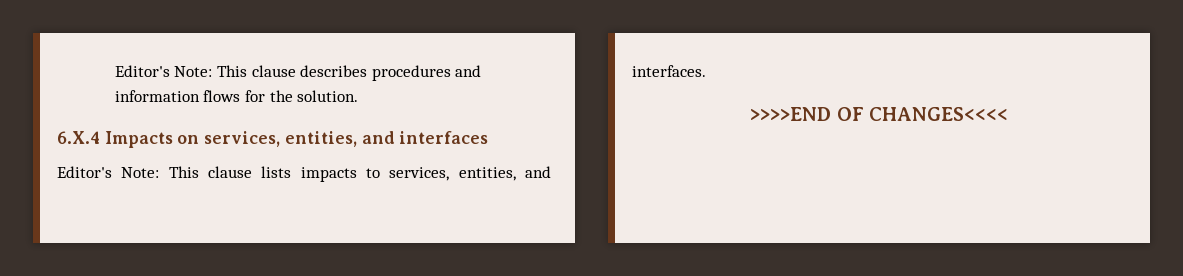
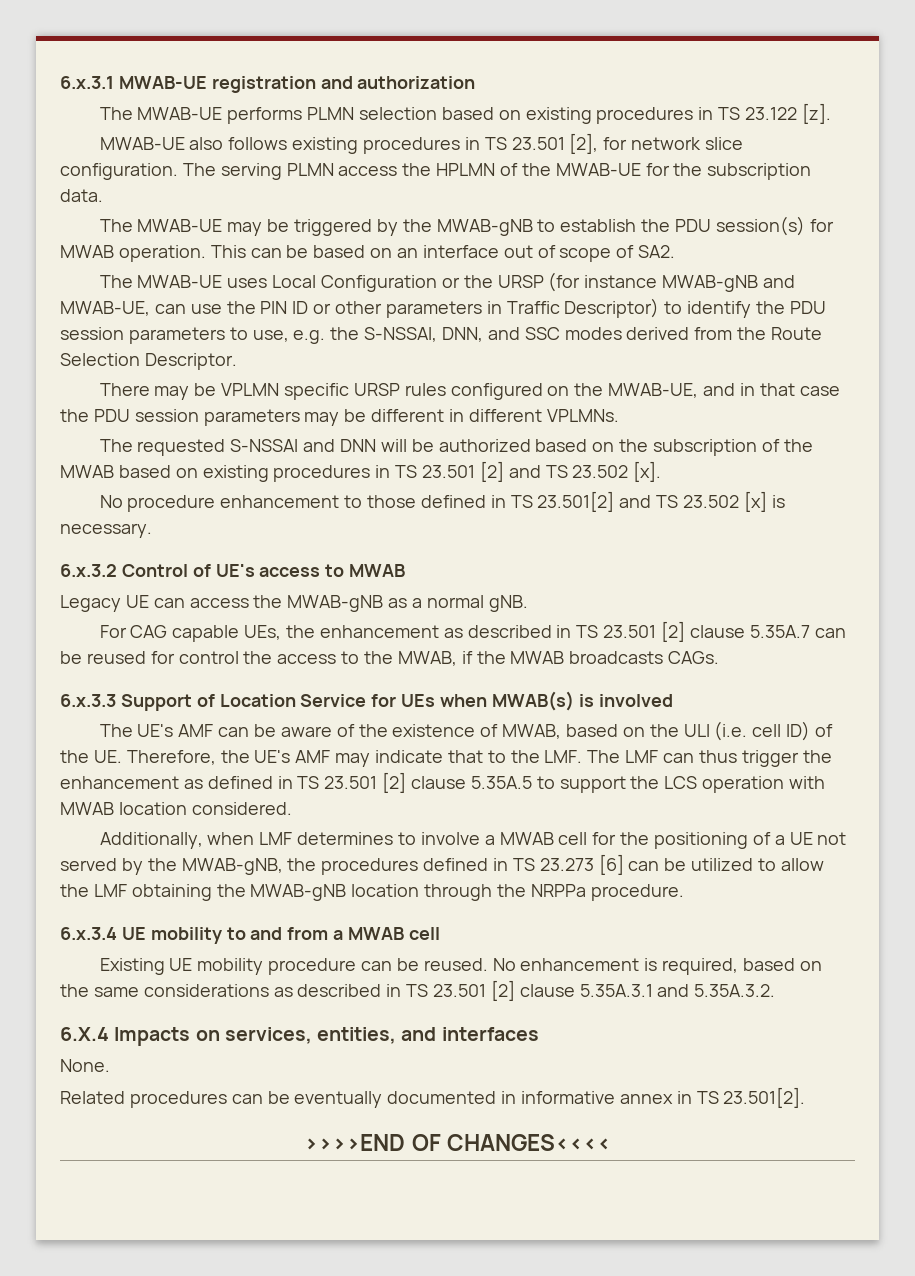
- Editor's Note: This clause describes procedures and information flows for the solution.
+ 6.x.3.1 MWAB-UE registration and authorization
+ The MWAB-UE performs PLMN selection based on existing procedures in TS 23.122 [z].
+ MWAB-UE also follows existing procedures in TS 23.501 [2], for network slice configuration. The serving PLMN access the HPLMN of the MWAB-UE for the subscription data.
+ The MWAB-UE may be triggered by the MWAB-gNB to establish the PDU session(s) for MWAB operation. This can be based on an interface out of scope of SA2.
+ The MWAB-UE uses Local Configuration or the URSP (for instance MWAB-gNB and MWAB-UE, can use the PIN ID or other parameters in Traffic Descriptor) to identify the PDU session parameters to use, e.g. the S-NSSAI, DNN, and SSC modes derived from the Route Selection Descriptor.
+ There may be VPLMN specific URSP rules configured on the MWAB-UE, and in that case the PDU session parameters may be different in different VPLMNs.
+ The requested S-NSSAI and DNN will be authorized based on the subscription of the MWAB based on existing procedures in TS 23.501 [2] and TS 23.502 [x].
+ No procedure enhancement to those defined in TS 23.501[2] and TS 23.502 [x] is necessary.
+ 6.x.3.2 Control of UE's access to MWAB
+ Legacy UE can access the MWAB-gNB as a normal gNB.
+ For CAG capable UEs, the enhancement as described in TS 23.501 [2] clause 5.35A.7 can be reused for control the access to the MWAB, if the MWAB broadcasts CAGs.
+ 6.x.3.3 Support of Location Service for UEs when MWAB(s) is involved
+ The UE's AMF can be aware of the existence of MWAB, based on the ULI (i.e. cell ID) of the UE. Therefore, the UE's AMF may indicate that to the LMF. The LMF can thus trigger the enhancement as defined in TS 23.501 [2] clause 5.35A.5 to support the LCS operation with MWAB location considered.
+ Additionally, when LMF determines to involve a MWAB cell for the positioning of a UE not served by the MWAB-gNB, the procedures defined in TS 23.273 [6] can be utilized to allow the LMF obtaining the MWAB-gNB location through the NRPPa procedure.
+ 6.x.3.4 UE mobility to and from a MWAB cell
+ Existing UE mobility procedure can be reused. No enhancement is required, based on the same considerations as described in TS 23.501 [2] clause 5.35A.3.1 and 5.35A.3.2.
- Editor's Note: This clause lists impacts to services, entities, and interfaces.
+ None.
+ Related procedures can be eventually documented in informative annex in TS 23.501[2].

